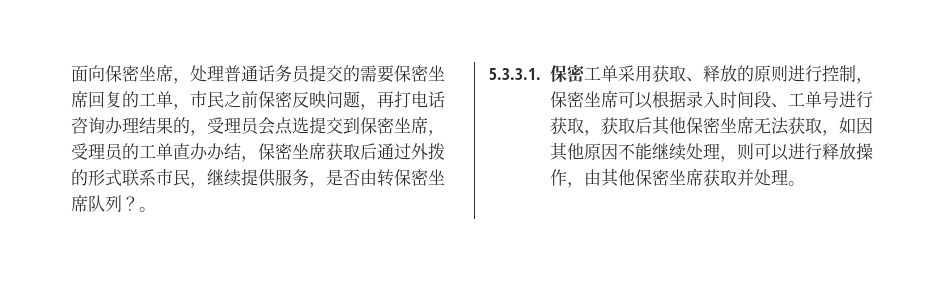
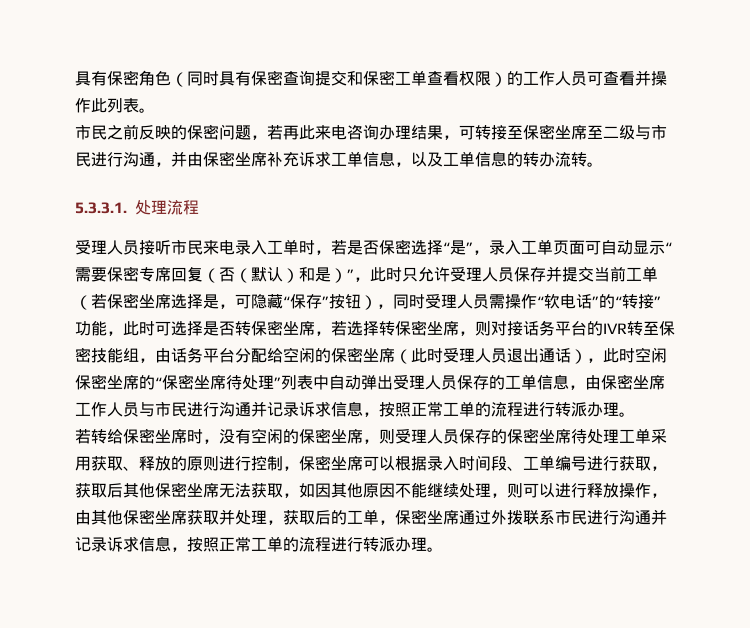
- 面向保密坐席，处理普通话务员提交的需要保密坐席回复的工单，市民之前保密反映问题，再打电话咨询办理结果的，受理员会点选提交到保密坐席，受理员的工单直办办结，保密坐席获取后通过外拨的形式联系市民，继续提供服务，是否由转保密坐席队列？。
- 5.3.3.1.保密工单采用获取、释放的原则进行控制，保密坐席可以根据录入时间段、工单号进行获取，获取后其他保密坐席无法获取，如因其他原因不能继续处理，则可以进行释放操作，由其他保密坐席获取并处理。
+ 具有保密角色（同时具有保密查询提交和保密工单查看权限）的工作人员可查看并操作此列表。
+ 市民之前反映的保密问题，若再此来电咨询办理结果，可转接至保密坐席至二级与市民进行沟通，并由保密坐席补充诉求工单信息，以及工单信息的转办流转。
+ 5.3.3.1.处理流程
+ 受理人员接听市民来电录入工单时，若是否保密选择“是”，录入工单页面可自动显示“需要保密专席回复（否（默认）和是）”，此时只允许受理人员保存并提交当前工单（若保密坐席选择是，可隐藏“保存”按钮），同时受理人员需操作“软电话”的“转接”功能，此时可选择是否转保密坐席，若选择转保密坐席，则对接话务平台的IVR转至保密技能组，由话务平台分配给空闲的保密坐席（此时受理人员退出通话），此时空闲保密坐席的“保密坐席待处理”列表中自动弹出受理人员保存的工单信息，由保密坐席工作人员与市民进行沟通并记录诉求信息，按照正常工单的流程进行转派办理。
+ 若转给保密坐席时，没有空闲的保密坐席，则受理人员保存的保密坐席待处理工单采用获取、释放的原则进行控制，保密坐席可以根据录入时间段、工单编号进行获取，获取后其他保密坐席无法获取，如因其他原因不能继续处理，则可以进行释放操作，由其他保密坐席获取并处理，获取后的工单，保密坐席通过外拨联系市民进行沟通并记录诉求信息，按照正常工单的流程进行转派办理。

